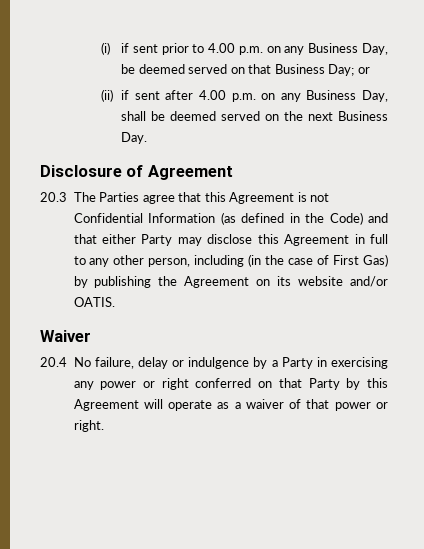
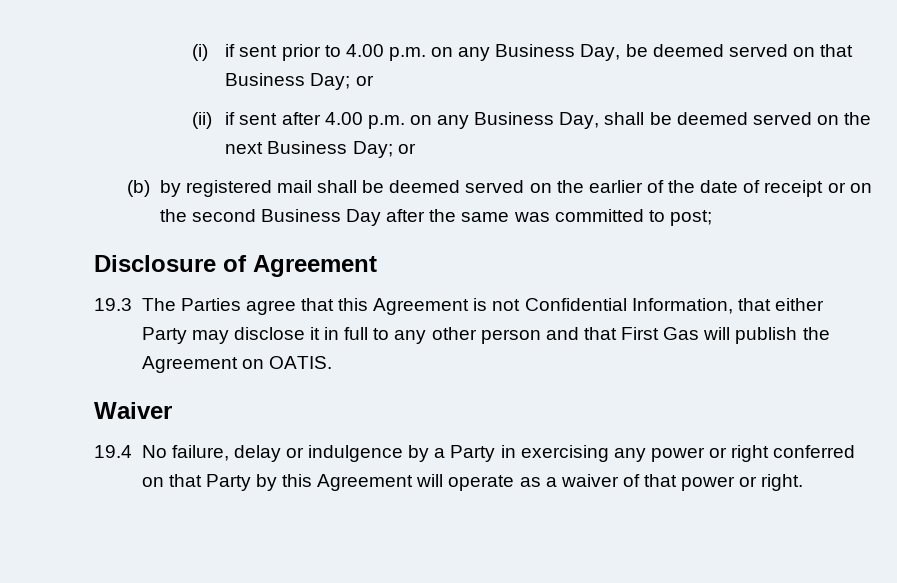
- (ii) if sent after 4.00 p.m. on any Business Day, shall be deemed served on the next Business Day.
+ (ii) if sent after 4.00 p.m. on any Business Day, shall be deemed served on the next Business Day; or
+ (b) by registered mail shall be deemed served on the earlier of the date of receipt or on the second Business Day after the same was committed to post;
- 20.3 The Parties agree that this Agreement is not Confidential Information (as defined in the Code) and that either Party may disclose this Agreement in full to any other person, including (in the case of First Gas) by publishing the Agreement on its website and/or OATIS.
+ 19.3 The Parties agree that this Agreement is not Confidential Information, that either Party may disclose it in full to any other person and that First Gas will publish the Agreement on OATIS.
- 20.4 No failure, delay or indulgence by a Party in exercising any power or right conferred on that Party by this Agreement will operate as a waiver of that power or right.
+ 19.4 No failure, delay or indulgence by a Party in exercising any power or right conferred on that Party by this Agreement will operate as a waiver of that power or right.

